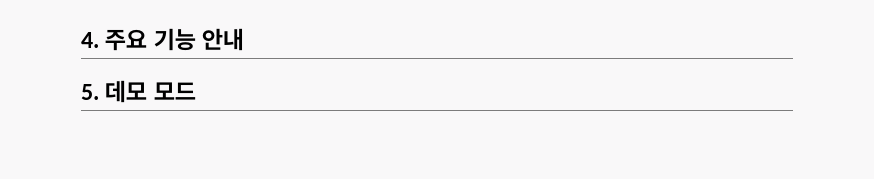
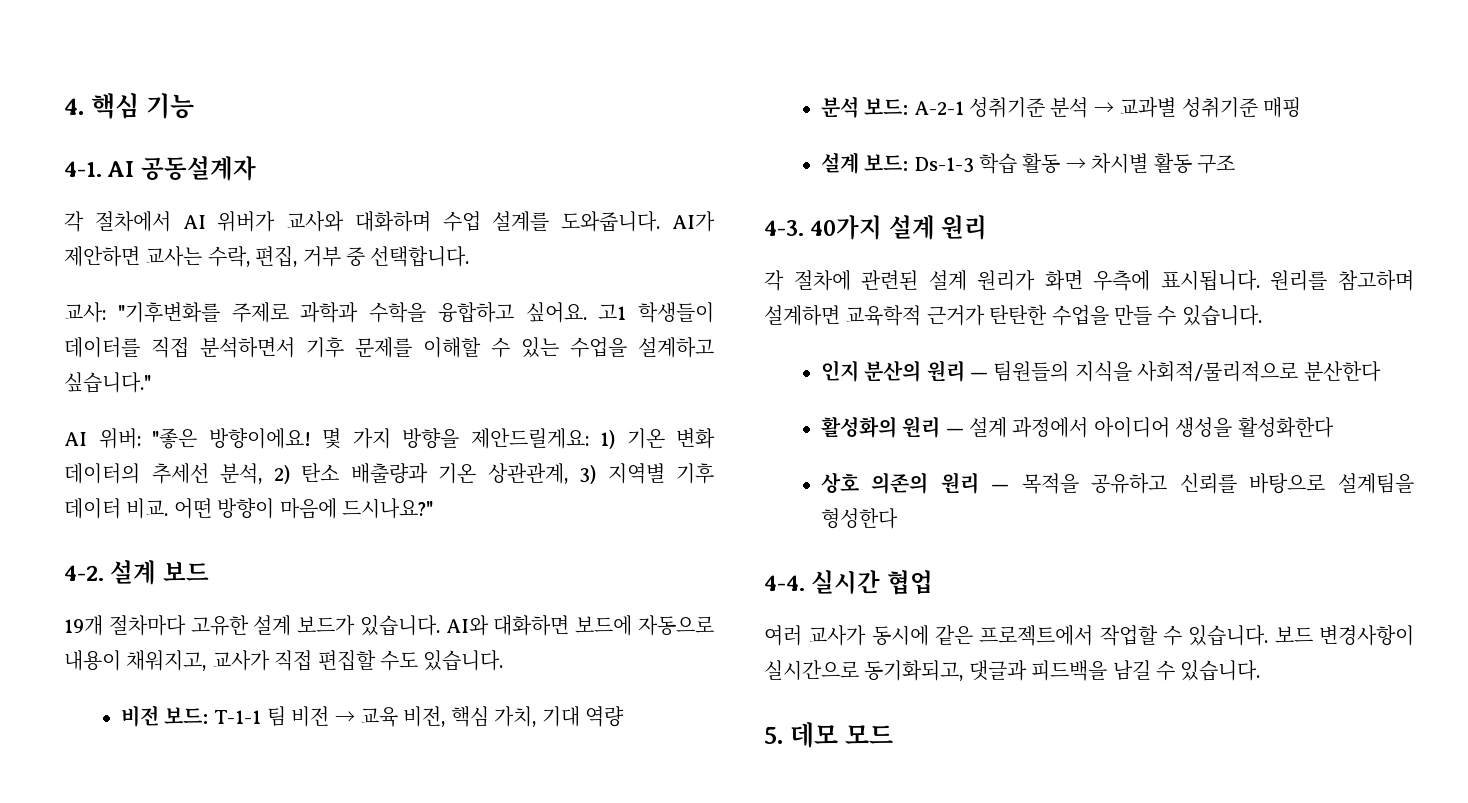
- 4. 주요 기능 안내
+ 4. 핵심 기능
+ 4-1. AI 공동설계자
+ 각 절차에서 AI 위버가 교사와 대화하며 수업 설계를 도와줍니다. AI가 제안하면 교사는 수락, 편집, 거부 중 선택합니다.
+ 교사: "기후변화를 주제로 과학과 수학을 융합하고 싶어요. 고1 학생들이 데이터를 직접 분석하면서 기후 문제를 이해할 수 있는 수업을 설계하고 싶습니다."
+ AI 위버: "좋은 방향이에요! 몇 가지 방향을 제안드릴게요: 1) 기온 변화 데이터의 추세선 분석, 2) 탄소 배출량과 기온 상관관계, 3) 지역별 기후 데이터 비교. 어떤 방향이 마음에 드시나요?"
+ 4-2. 설계 보드
+ 19개 절차마다 고유한 설계 보드가 있습니다. AI와 대화하면 보드에 자동으로 내용이 채워지고, 교사가 직접 편집할 수도 있습니다.
+ 비전 보드: T-1-1 팀 비전 → 교육 비전, 핵심 가치, 기대 역량
+ 분석 보드: A-2-1 성취기준 분석 → 교과별 성취기준 매핑
+ 설계 보드: Ds-1-3 학습 활동 → 차시별 활동 구조
+ 4-3. 40가지 설계 원리
+ 각 절차에 관련된 설계 원리가 화면 우측에 표시됩니다. 원리를 참고하며 설계하면 교육학적 근거가 탄탄한 수업을 만들 수 있습니다.
+ 인지 분산의 원리 — 팀원들의 지식을 사회적/물리적으로 분산한다
+ 활성화의 원리 — 설계 과정에서 아이디어 생성을 활성화한다
+ 상호 의존의 원리 — 목적을 공유하고 신뢰를 바탕으로 설계팀을 형성한다
+ 4-4. 실시간 협업
+ 여러 교사가 동시에 같은 프로젝트에서 작업할 수 있습니다. 보드 변경사항이 실시간으로 동기화되고, 댓글과 피드백을 남길 수 있습니다.

